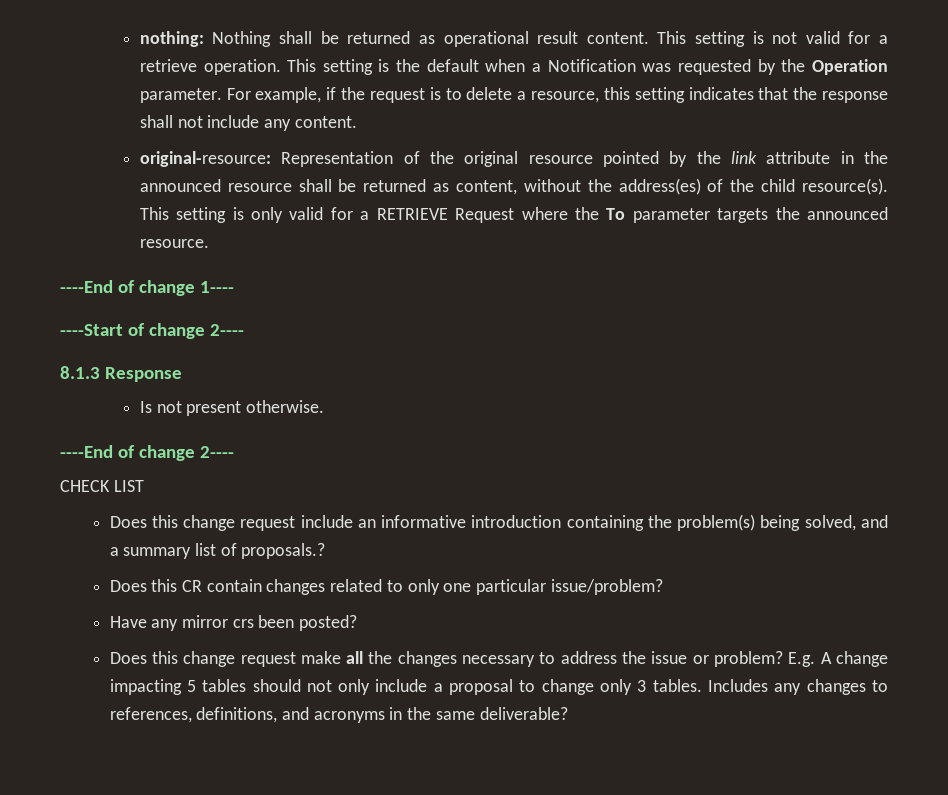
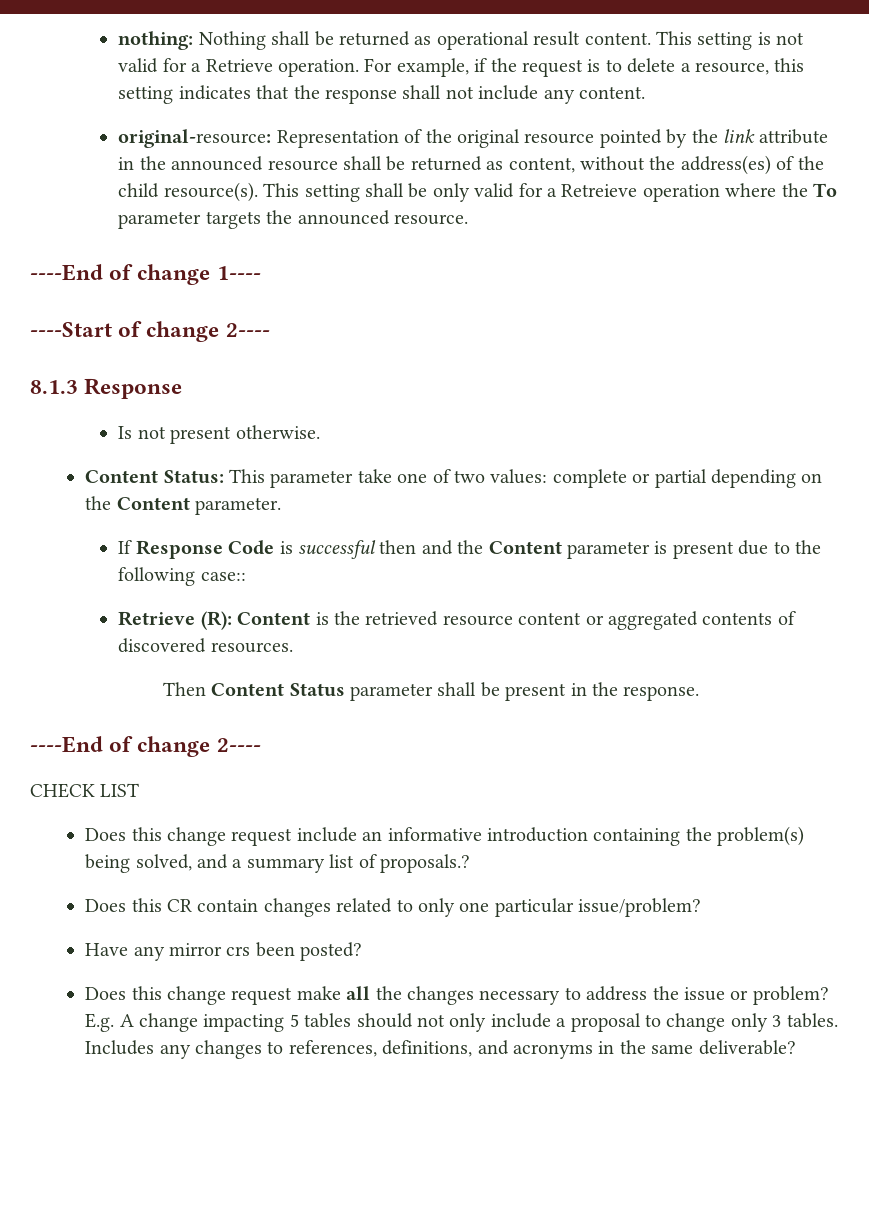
- This setting is not valid for a retrieve operation. This setting is the default when a Notification was requested by the Operation parameter.
+ This setting is not valid for a Retrieve operation.
- This setting is only valid for a RETRIEVE Request where the To parameter targets the announced resource.
+ This setting shall be only valid for a Retreieve operation where the To parameter targets the announced resource.
+ Content Status: This parameter take one of two values: complete or partial depending on the Content parameter.
+ If Response Code is successful then and the Content parameter is present due to the following case::
+ Retrieve (R): Content is the retrieved resource content or aggregated contents of discovered resources.
+ Then Content Status parameter shall be present in the response.

